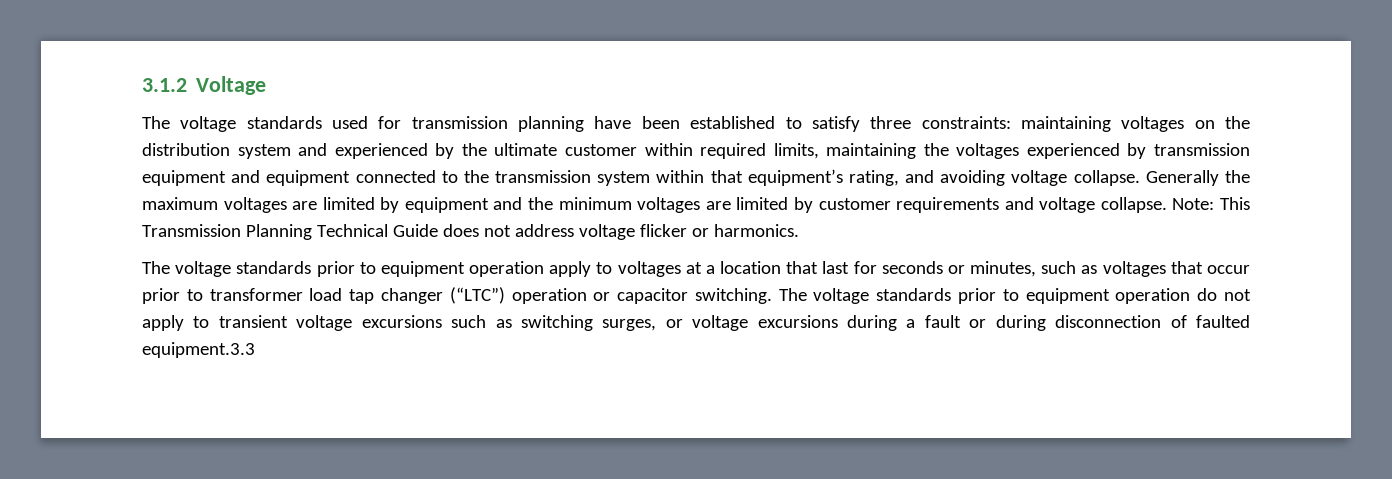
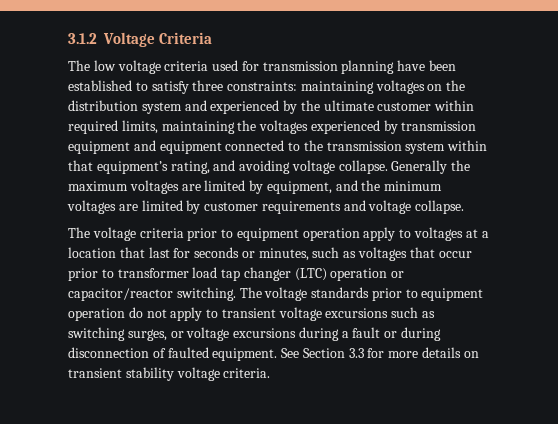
- 3.1.2 Voltage
- The voltage standards used for transmission planning have been established to satisfy three constraints: maintaining voltages on the distribution system and experienced by the ultimate customer within required limits, maintaining the voltages experienced by transmission equipment and equipment connected to the transmission system within that equipment’s rating, and avoiding voltage collapse.
+ 3.1.2 Voltage Criteria
+ The low voltage criteria used for transmission planning have been established to satisfy three constraints: maintaining voltages on the distribution system and experienced by the ultimate customer within required limits, maintaining the voltages experienced by transmission equipment and equipment connected to the transmission system within that equipment’s rating, and avoiding voltage collapse.
- Generally the maximum voltages are limited by equipment and the minimum voltages are limited by customer requirements and voltage collapse. Note: This Transmission Planning Technical Guide does not address voltage flicker or harmonics.
- The voltage standards prior to equipment operation apply to voltages at a location that last for seconds or minutes, such as voltages that occur prior to transformer load tap changer (“LTC”) operation or capacitor switching.
+ Generally the maximum voltages are limited by equipment, and the minimum voltages are limited by customer requirements and voltage collapse.
+ The voltage criteria prior to equipment operation apply to voltages at a location that last for seconds or minutes, such as voltages that occur prior to transformer load tap changer (LTC) operation or capacitor/reactor switching.
- The voltage standards prior to equipment operation do not apply to transient voltage excursions such as switching surges, or voltage excursions during a fault or during disconnection of faulted equipment.3.3
+ The voltage standards prior to equipment operation do not apply to transient voltage excursions such as switching surges, or voltage excursions during a fault or during disconnection of faulted equipment. See Section 3.3 for more details on transient stability voltage criteria.

